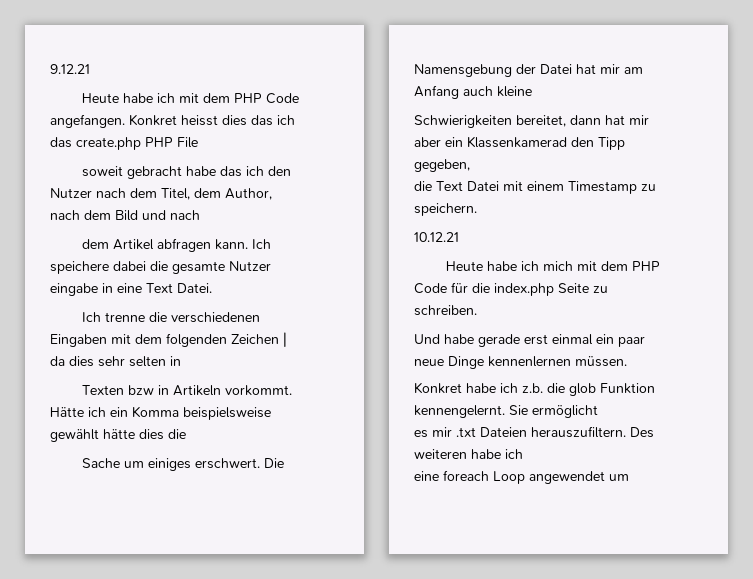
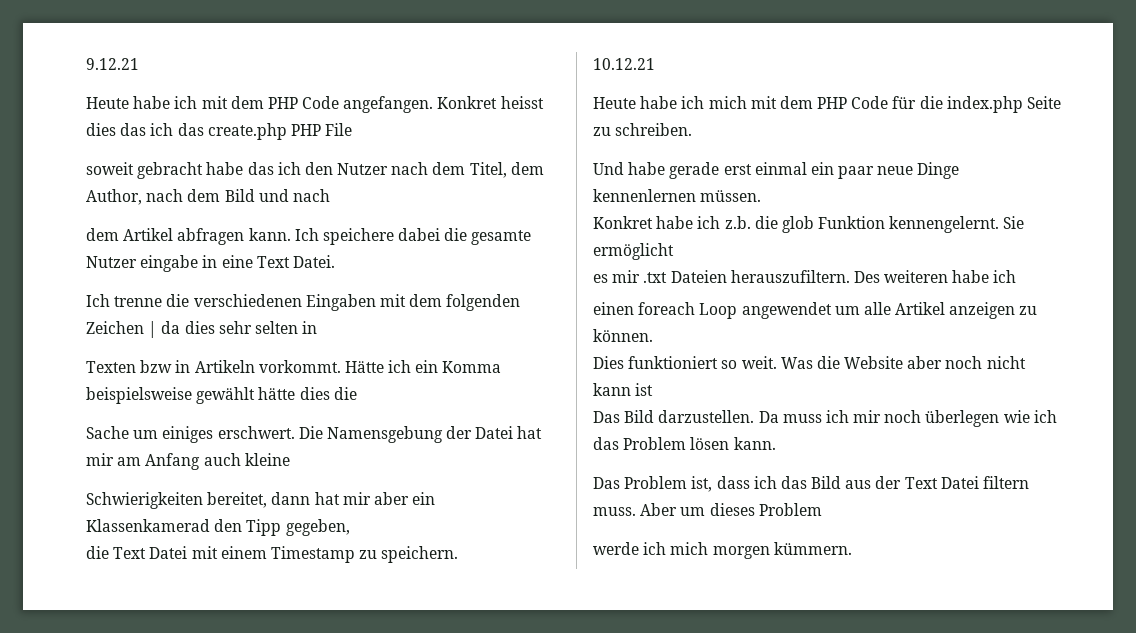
- eine foreach Loop angewendet um
+ einen foreach Loop angewendet um alle Artikel anzeigen zu können.
+ Dies funktioniert so weit. Was die Website aber noch nicht kann ist
+ Das Bild darzustellen. Da muss ich mir noch überlegen wie ich das Problem lösen kann.
+ Das Problem ist, dass ich das Bild aus der Text Datei filtern muss. Aber um dieses Problem
+ werde ich mich morgen kümmern.

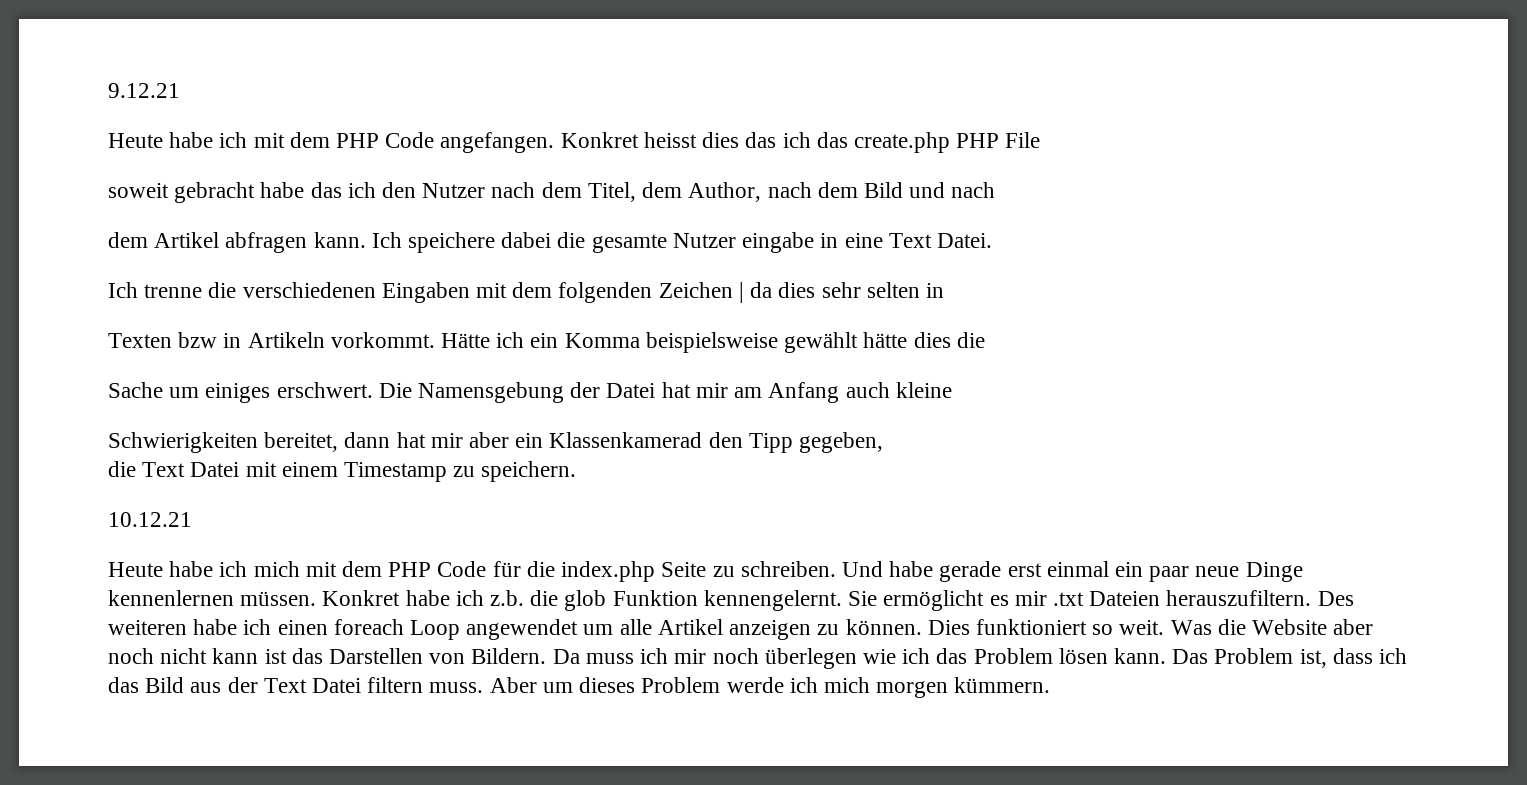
- Heute habe ich mich mit dem PHP Code für die index.php Seite zu schreiben.
- Und habe gerade erst einmal ein paar neue Dinge kennenlernen müssen.
- Konkret habe ich z.b. die glob Funktion kennengelernt.
+ Heute habe ich mich mit dem PHP Code für die index.php Seite zu schreiben. Und habe gerade erst einmal ein paar neue Dinge kennenlernen müssen. Konkret habe ich z.b. die glob Funktion kennengelernt.
- Sie ermöglicht
- es mir .txt Dateien herauszufiltern.
+ Sie ermöglicht es mir .txt Dateien herauszufiltern.
- Des weiteren habe ich
- einen foreach Loop angewendet um alle Artikel anzeigen zu können.
- Dies funktioniert so weit.
+ Des weiteren habe ich einen foreach Loop angewendet um alle Artikel anzeigen zu können. Dies funktioniert so weit.
- Was die Website aber noch nicht kann ist
- Das Bild darzustellen.
+ Was die Website aber noch nicht kann ist das Darstellen von Bildern.
- Da muss ich mir noch überlegen wie ich das Problem lösen kann.
- Das Problem ist, dass ich das Bild aus der Text Datei filtern muss.
+ Da muss ich mir noch überlegen wie ich das Problem lösen kann. Das Problem ist, dass ich das Bild aus der Text Datei filtern muss.
- Aber um dieses Problem
- werde ich mich morgen kümmern.
+ Aber um dieses Problem werde ich mich morgen kümmern.

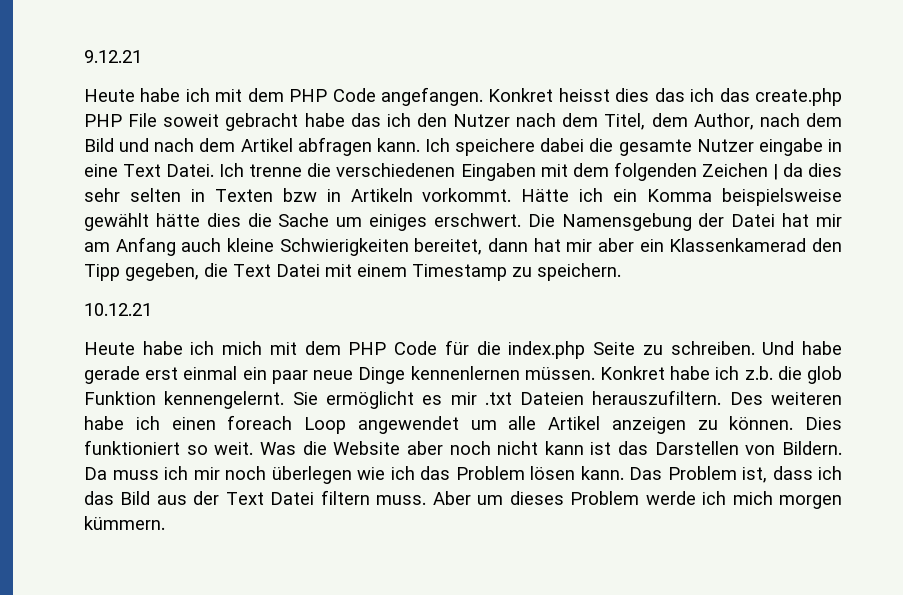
- Konkret heisst dies das ich das create.php PHP File
- soweit gebracht habe das ich den Nutzer nach dem Titel, dem Author, nach dem Bild und nach
- dem Artikel abfragen kann.
+ Konkret heisst dies das ich das create.php PHP File soweit gebracht habe das ich den Nutzer nach dem Titel, dem Author, nach dem Bild und nach dem Artikel abfragen kann.
- Ich speichere dabei die gesamte Nutzer eingabe in eine Text Datei.
- Ich trenne die verschiedenen Eingaben mit dem folgenden Zeichen | da dies sehr selten in
- Texten bzw in Artikeln vorkommt.
+ Ich speichere dabei die gesamte Nutzer eingabe in eine Text Datei. Ich trenne die verschiedenen Eingaben mit dem folgenden Zeichen | da dies sehr selten in Texten bzw in Artikeln vorkommt.
- Hätte ich ein Komma beispielsweise gewählt hätte dies die
- Sache um einiges erschwert.
+ Hätte ich ein Komma beispielsweise gewählt hätte dies die Sache um einiges erschwert.
- Die Namensgebung der Datei hat mir am Anfang auch kleine
- Schwierigkeiten bereitet, dann hat mir aber ein Klassenkamerad den Tipp gegeben,
- die Text Datei mit einem Timestamp zu speichern.
+ Die Namensgebung der Datei hat mir am Anfang auch kleine Schwierigkeiten bereitet, dann hat mir aber ein Klassenkamerad den Tipp gegeben, die Text Datei mit einem Timestamp zu speichern.

